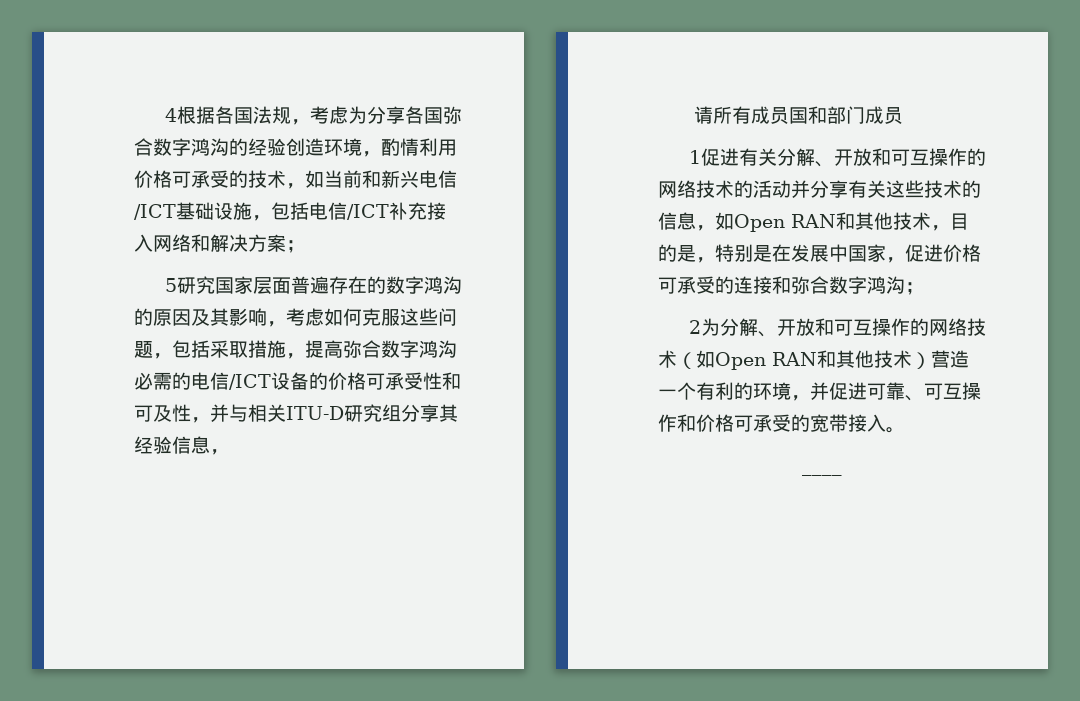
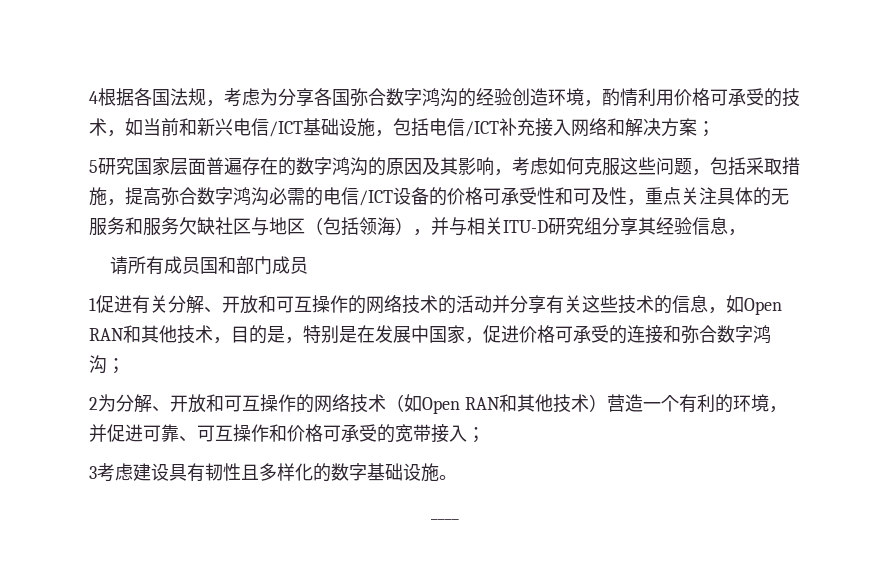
- 5研究国家层面普遍存在的数字鸿沟的原因及其影响，考虑如何克服这些问题，包括采取措施，提高弥合数字鸿沟必需的电信/ICT设备的价格可承受性和可及性，并与相关ITU-D研究组分享其经验信息，
+ 5研究国家层面普遍存在的数字鸿沟的原因及其影响，考虑如何克服这些问题，包括采取措施，提高弥合数字鸿沟必需的电信/ICT设备的价格可承受性和可及性，重点关注具体的无服务和服务欠缺社区与地区（包括领海），并与相关ITU-D研究组分享其经验信息，
- 2为分解、开放和可互操作的网络技术（如Open RAN和其他技术）营造一个有利的环境，并促进可靠、可互操作和价格可承受的宽带接入。
+ 2为分解、开放和可互操作的网络技术（如Open RAN和其他技术）营造一个有利的环境，并促进可靠、可互操作和价格可承受的宽带接入；
+ 3考虑建设具有韧性且多样化的数字基础设施。

